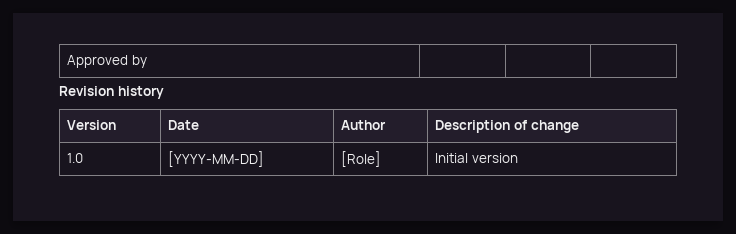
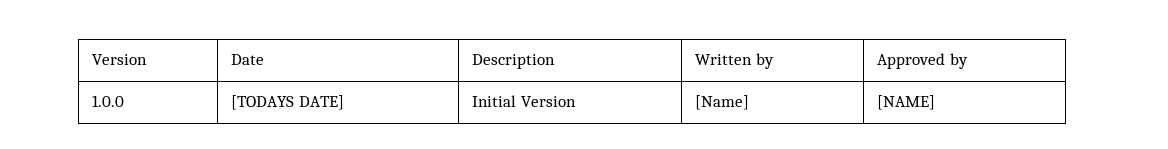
- Approved by | | |
- Revision history
- Version | Date | Author | Description of change
- 1.0 | [YYYY-MM-DD] | [Role] | Initial version
+ Version | Date | Description | Written by | Approved by
+ 1.0.0 | [TODAYS DATE] | Initial Version | [Name] | [NAME]

